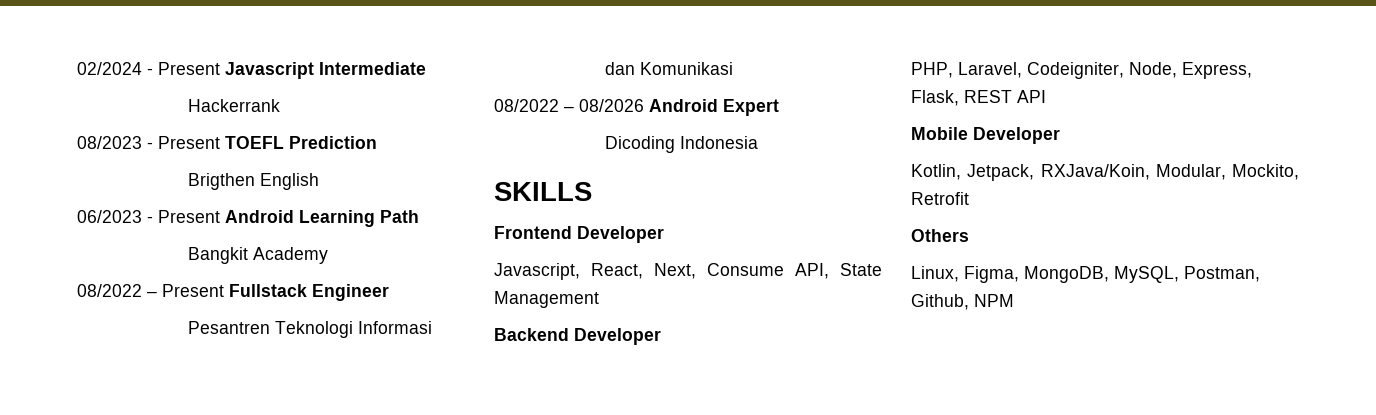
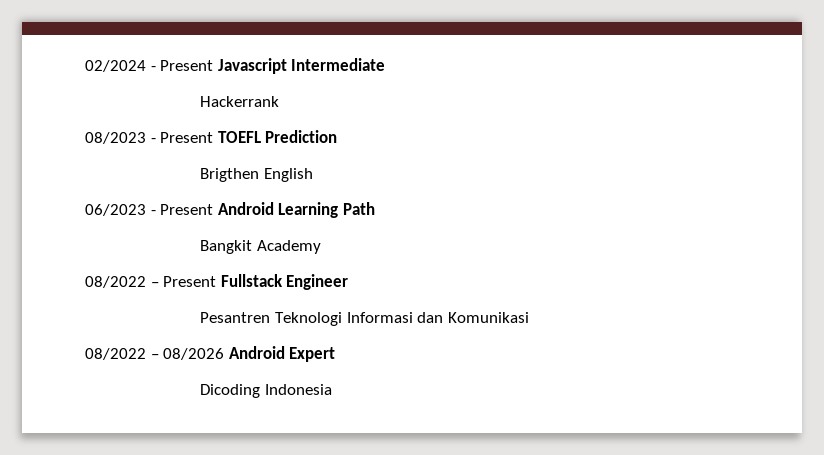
- SKILLS
- Frontend Developer
- Javascript, React, Next, Consume API, State Management
- Backend Developer
- PHP, Laravel, Codeigniter, Node, Express, Flask, REST API
- Mobile Developer
- Kotlin, Jetpack, RXJava/Koin, Modular, Mockito, Retrofit
- Others
- Linux, Figma, MongoDB, MySQL, Postman, Github, NPM

